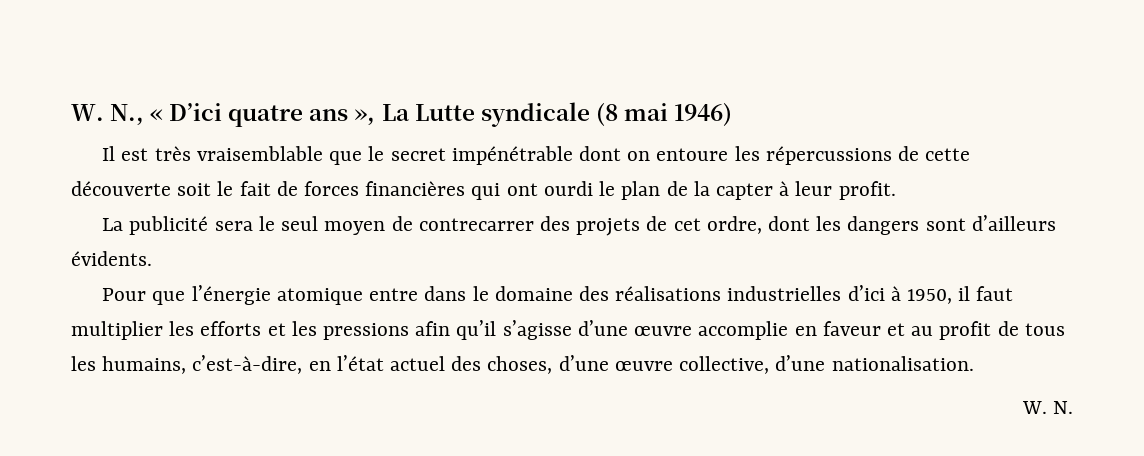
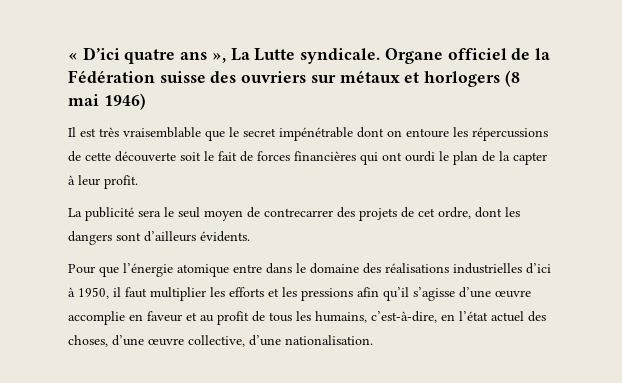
- W. N., « D’ici quatre ans », La Lutte syndicale (8 mai 1946)
+ « D’ici quatre ans », La Lutte syndicale. Organe officiel de la Fédération suisse des ouvriers sur métaux et horlogers (8 mai 1946)
- W. N.

